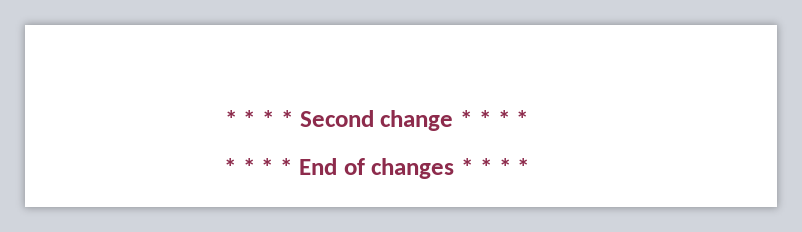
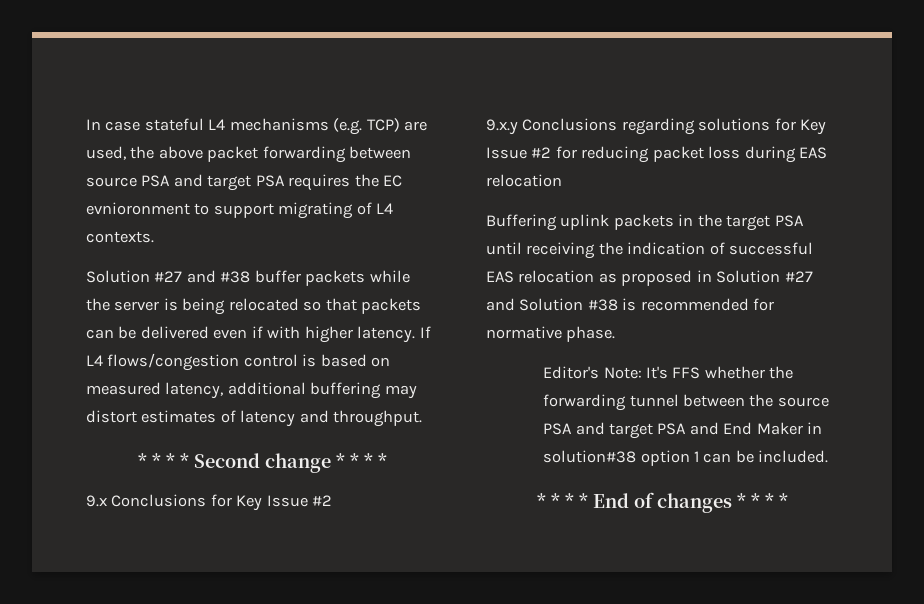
+ In case stateful L4 mechanisms (e.g. TCP) are used, the above packet forwarding between source PSA and target PSA requires the EC evnioronment to support migrating of L4 contexts.
+ Solution #27 and #38 buffer packets while the server is being relocated so that packets can be delivered even if with higher latency. If L4 flows/congestion control is based on measured latency, additional buffering may distort estimates of latency and throughput.
+ 9.x Conclusions for Key Issue #2
+ 9.x.y Conclusions regarding solutions for Key Issue #2 for reducing packet loss during EAS relocation
+ Buffering uplink packets in the target PSA until receiving the indication of successful EAS relocation as proposed in Solution #27 and Solution #38 is recommended for normative phase.
+ Editor's Note: It's FFS whether the forwarding tunnel between the source PSA and target PSA and End Maker in solution#38 option 1 can be included.

